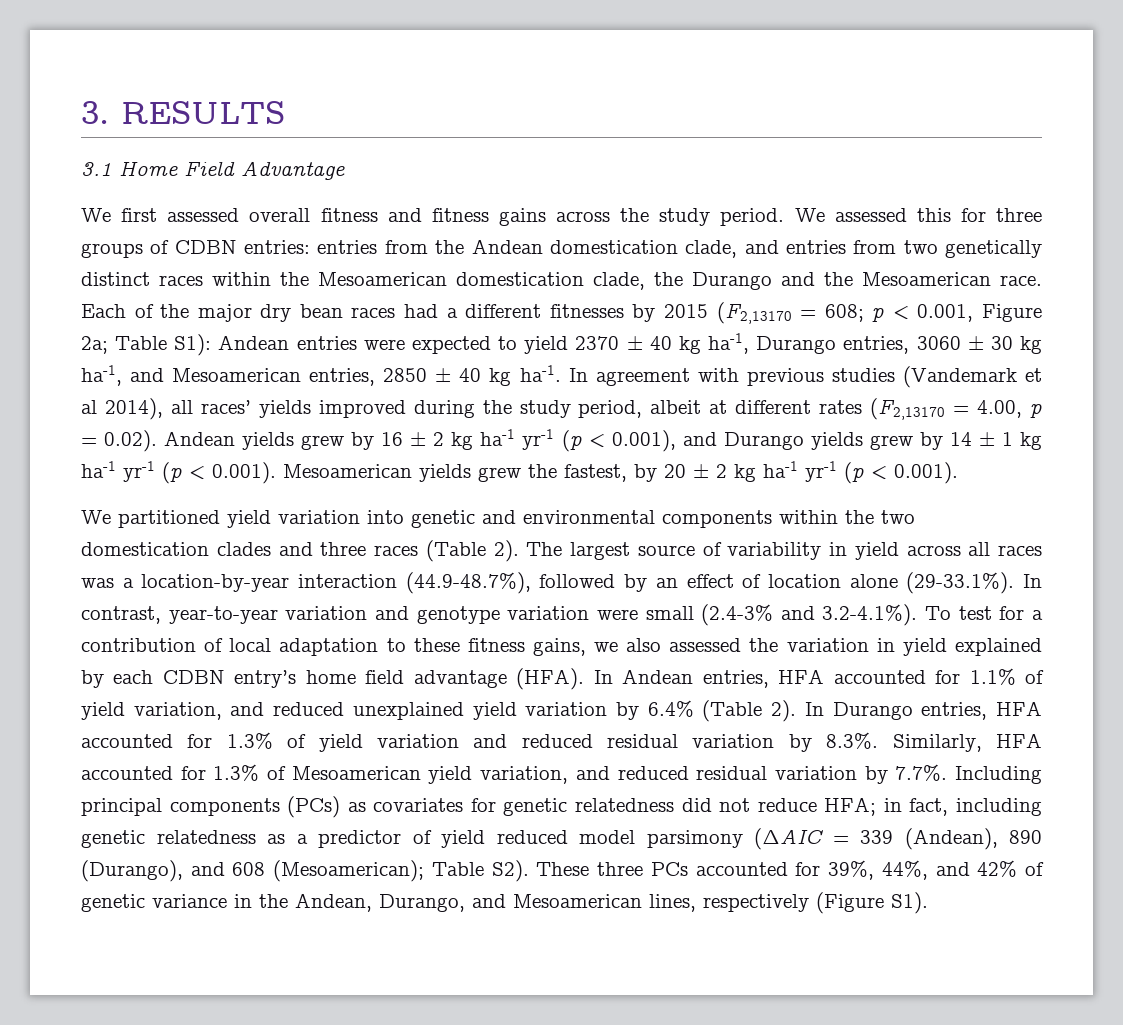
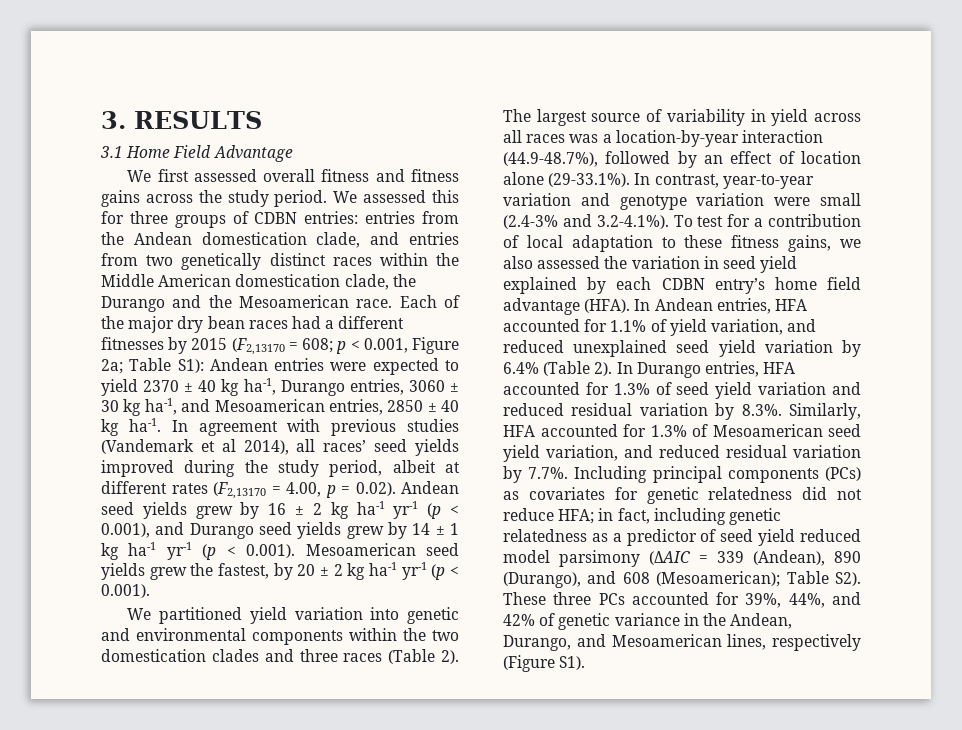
- We assessed this for three groups of CDBN entries: entries from the Andean domestication clade, and entries from two genetically distinct races within the Mesoamerican domestication clade, the Durango and the Mesoamerican race.
+ We assessed this for three groups of CDBN entries: entries from the Andean domestication clade, and entries from two genetically distinct races within the Middle American domestication clade, the Durango and the Mesoamerican race.
- In agreement with previous studies (Vandemark et al 2014), all races’ yields improved during the study period, albeit at different rates (F2,13170 = 4.00, p = 0.02). Andean yields grew by 16 ± 2 kg ha-1 yr-1 (p < 0.001), and Durango yields grew by 14 ± 1 kg ha-1 yr-1 (p < 0.001). Mesoamerican yields grew the fastest, by 20 ± 2 kg ha-1 yr-1 (p < 0.001).
+ In agreement with previous studies (Vandemark et al 2014), all races’ seed yields improved during the study period, albeit at different rates (F2,13170 = 4.00, p = 0.02). Andean seed yields grew by 16 ± 2 kg ha-1 yr-1 (p < 0.001), and Durango seed yields grew by 14 ± 1 kg ha-1 yr-1 (p < 0.001). Mesoamerican seed yields grew the fastest, by 20 ± 2 kg ha-1 yr-1 (p < 0.001).
- The largest source of variability in yield across all races was a location-by-year interaction (44.9-48.7%), followed by an effect of location alone (29-33.1%). In contrast, year-to-year variation and genotype variation were small (2.4-3% and 3.2-4.1%). To test for a contribution of local adaptation to these fitness gains, we also assessed the variation in yield explained by each CDBN entry’s home field advantage (HFA).
+ The largest source of variability in yield across all races was a location-by-year interaction (44.9-48.7%), followed by an effect of location alone (29-33.1%). In contrast, year-to-year variation and genotype variation were small (2.4-3% and 3.2-4.1%). To test for a contribution of local adaptation to these fitness gains, we also assessed the variation in seed yield explained by each CDBN entry’s home field advantage (HFA).
- In Andean entries, HFA accounted for 1.1% of yield variation, and reduced unexplained yield variation by 6.4% (Table 2).
+ In Andean entries, HFA accounted for 1.1% of yield variation, and reduced unexplained seed yield variation by 6.4% (Table 2).
- In Durango entries, HFA accounted for 1.3% of yield variation and reduced residual variation by 8.3%. Similarly, HFA accounted for 1.3% of Mesoamerican yield variation, and reduced residual variation by 7.7%. Including principal components (PCs) as covariates for genetic relatedness did not reduce HFA;
+ In Durango entries, HFA accounted for 1.3% of seed yield variation and reduced residual variation by 8.3%. Similarly, HFA accounted for 1.3% of Mesoamerican seed yield variation, and reduced residual variation by 7.7%. Including principal components (PCs) as covariates for genetic relatedness did not reduce HFA;
- in fact, including genetic relatedness as a predictor of yield reduced model parsimony (ΔAIC = 339 (Andean), 890 (Durango), and 608 (Mesoamerican);
+ in fact, including genetic relatedness as a predictor of seed yield reduced model parsimony (ΔAIC = 339 (Andean), 890 (Durango), and 608 (Mesoamerican);

